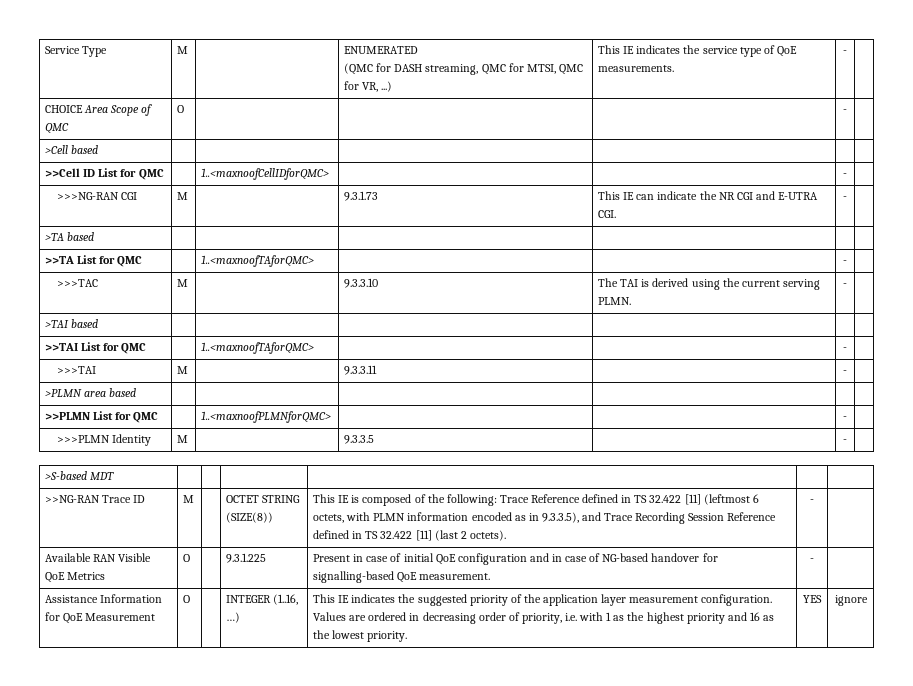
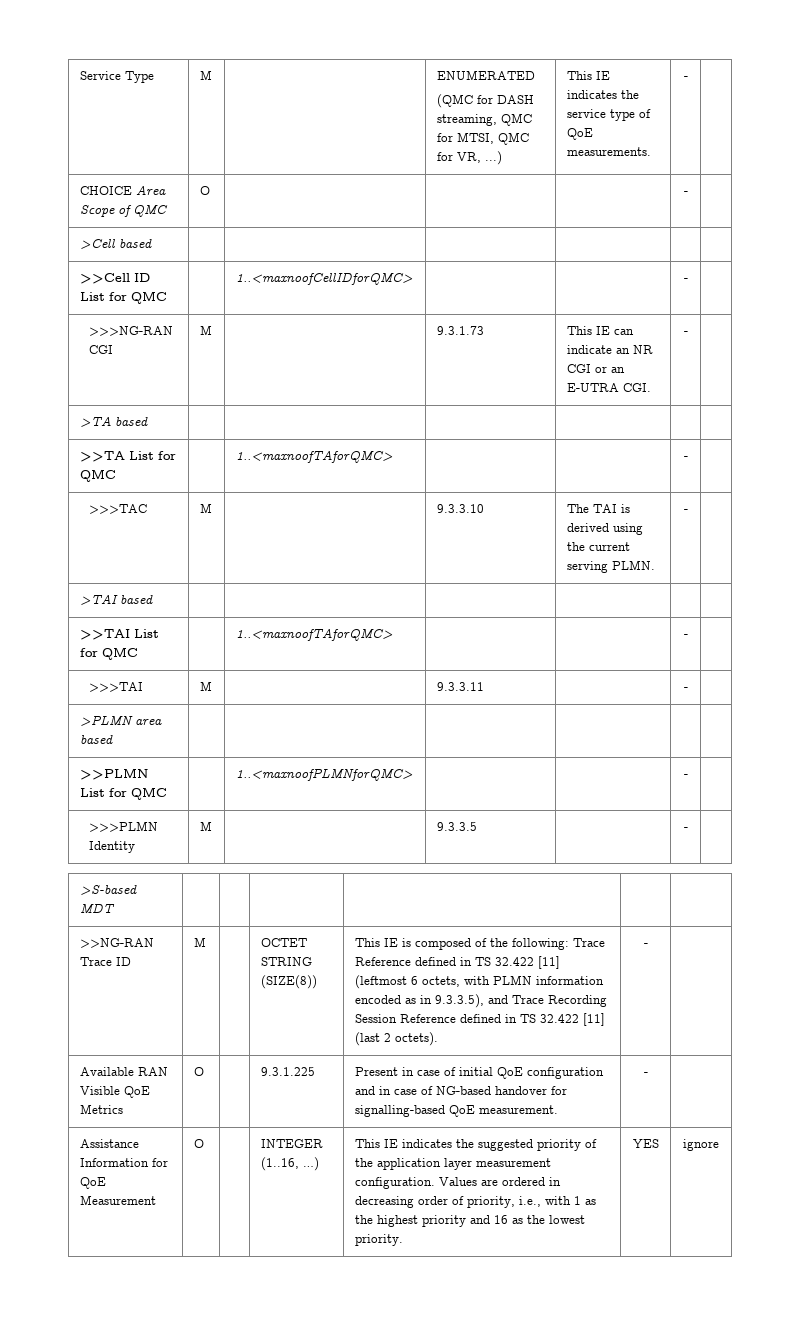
- >>>NG-RAN CGI | M | | 9.3.1.73 | This IE can indicate the NR CGI and E-UTRA CGI. | - |
+ >>>NG-RAN CGI | M | | 9.3.1.73 | This IE can indicate an NR CGI or an E-UTRA CGI. | - |
- Values are ordered in decreasing order of priority, i.e. with 1 as the highest priority and 16 as the lowest priority.
+ Values are ordered in decreasing order of priority, i.e., with 1 as the highest priority and 16 as the lowest priority.

